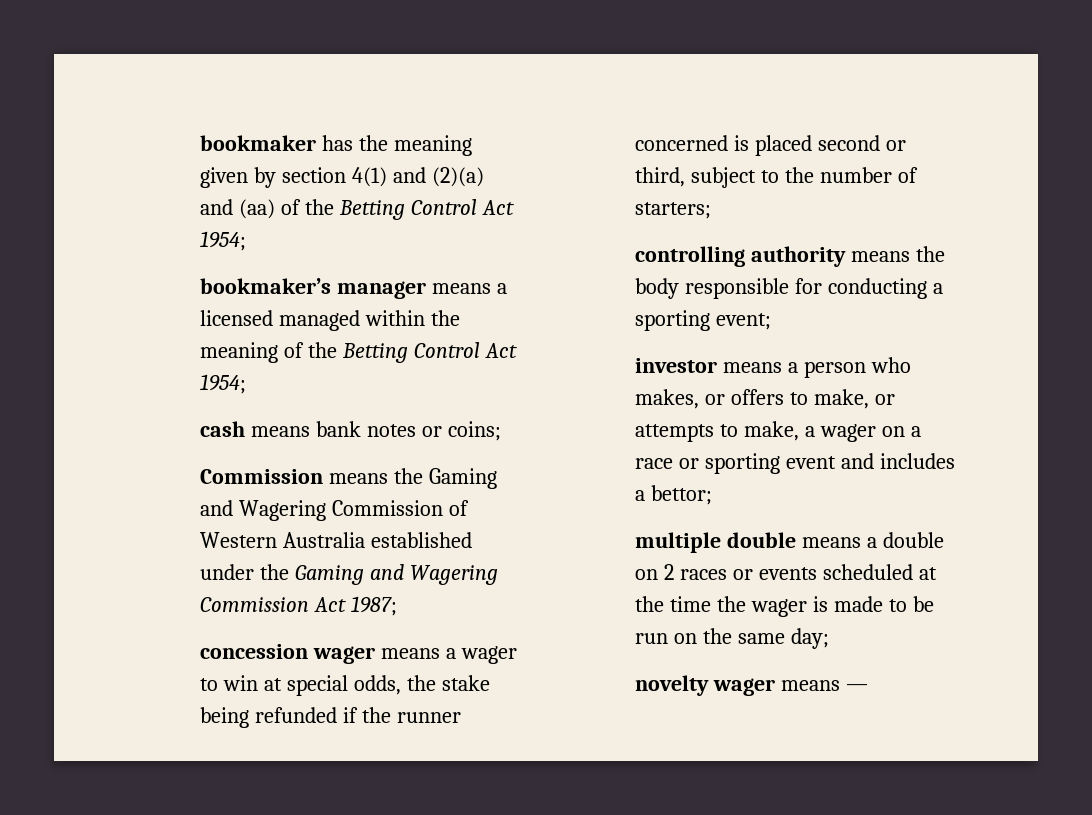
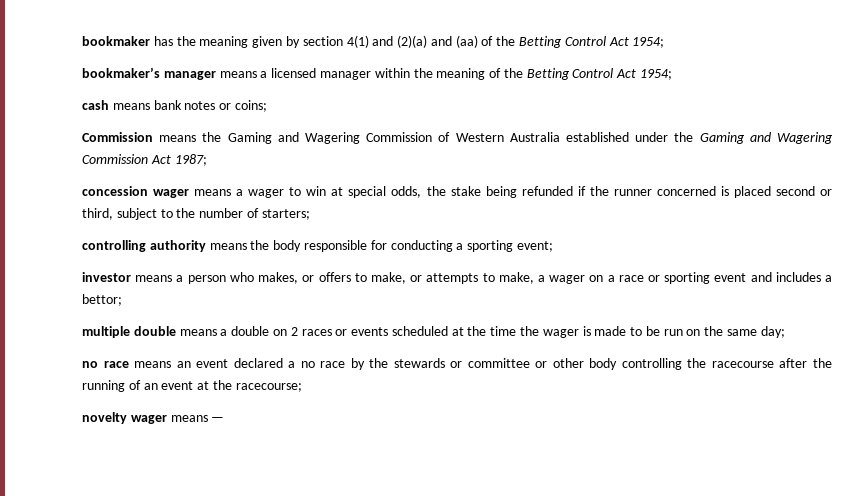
- bookmaker’s manager means a licensed managed within the meaning of the Betting Control Act 1954;
+ bookmaker’s manager means a licensed manager within the meaning of the Betting Control Act 1954;
+ no race means an event declared a no race by the stewards or committee or other body controlling the racecourse after the running of an event at the racecourse;

